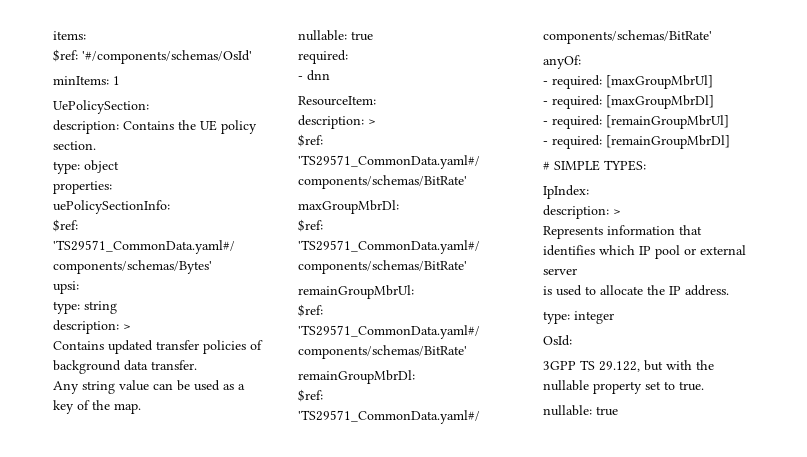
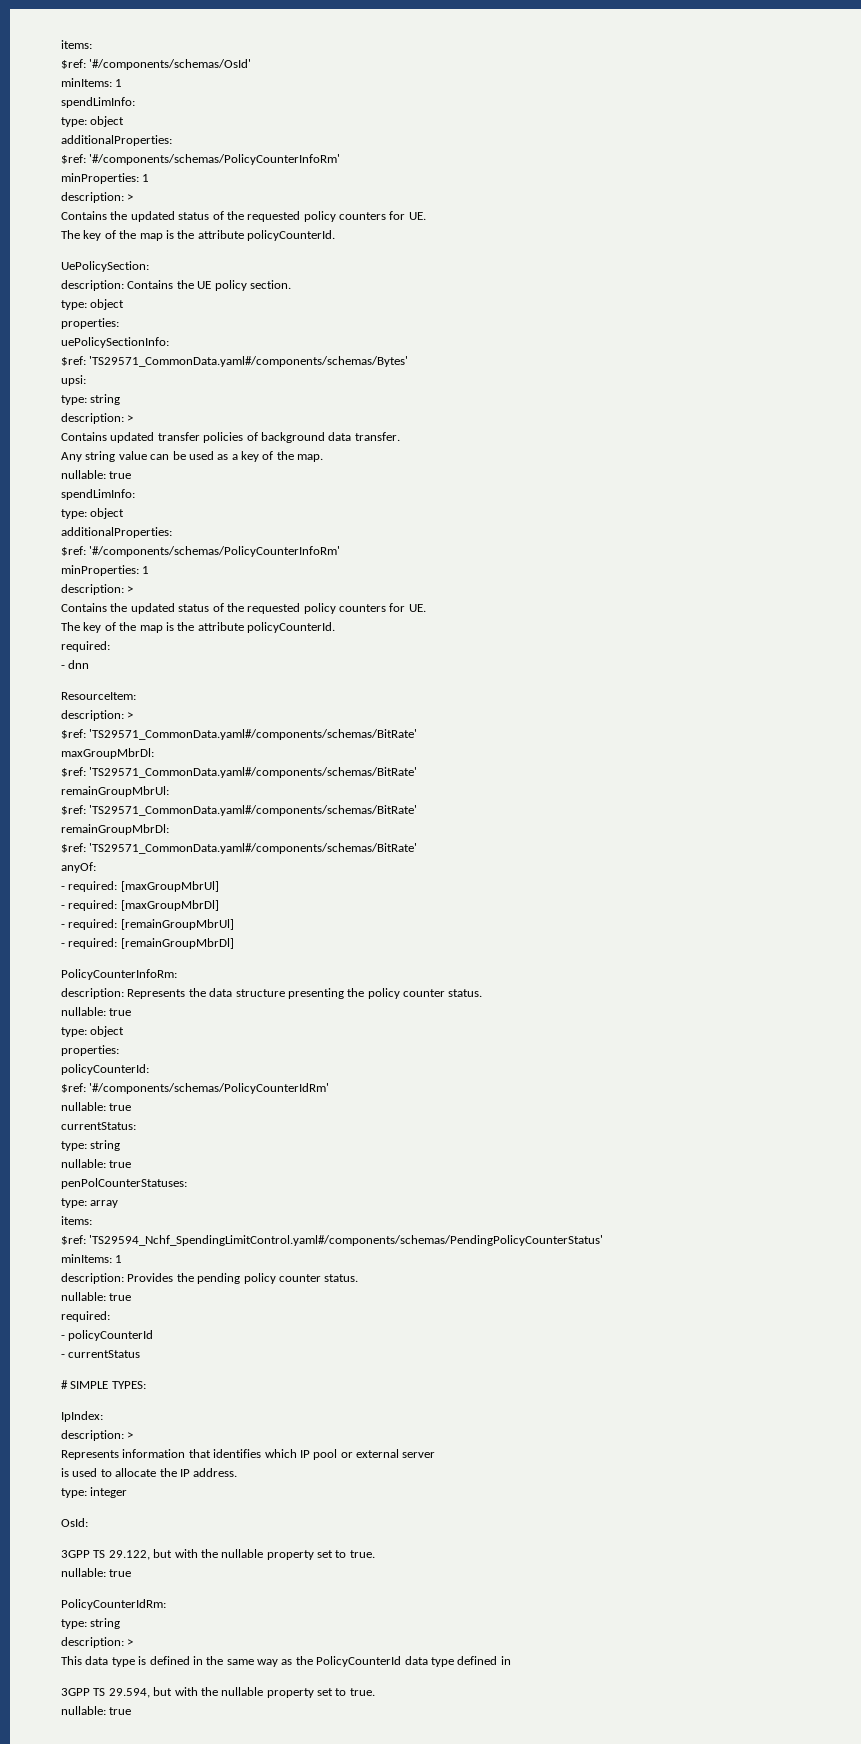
  $ref: '#/components/schemas/OsId'
  minItems: 1
+ spendLimInfo:
+ type: object
+ additionalProperties:
+ $ref: '#/components/schemas/PolicyCounterInfoRm'
+ minProperties: 1
+ description: >
+ Contains the updated status of the requested policy counters for UE.
+ The key of the map is the attribute policyCounterId.
  Any string value can be used as a key of the map.
  nullable: true
+ spendLimInfo:
+ type: object
+ additionalProperties:
+ $ref: '#/components/schemas/PolicyCounterInfoRm'
+ minProperties: 1
+ description: >
+ Contains the updated status of the requested policy counters for UE.
+ The key of the map is the attribute policyCounterId.
+ PolicyCounterInfoRm:
+ description: Represents the data structure presenting the policy counter status.
+ nullable: true
+ type: object
+ properties:
+ policyCounterId:
+ $ref: '#/components/schemas/PolicyCounterIdRm'
+ nullable: true
+ currentStatus:
+ type: string
+ nullable: true
+ penPolCounterStatuses:
+ type: array
+ items:
+ $ref: 'TS29594_Nchf_SpendingLimitControl.yaml#/components/schemas/PendingPolicyCounterStatus'
+ minItems: 1
+ description: Provides the pending policy counter status.
+ nullable: true
+ required:
+ - policyCounterId
+ - currentStatus
+ PolicyCounterIdRm:
+ type: string
+ description: >
+ This data type is defined in the same way as the PolicyCounterId data type defined in
+ 3GPP TS 29.594, but with the nullable property set to true.
+ nullable: true

